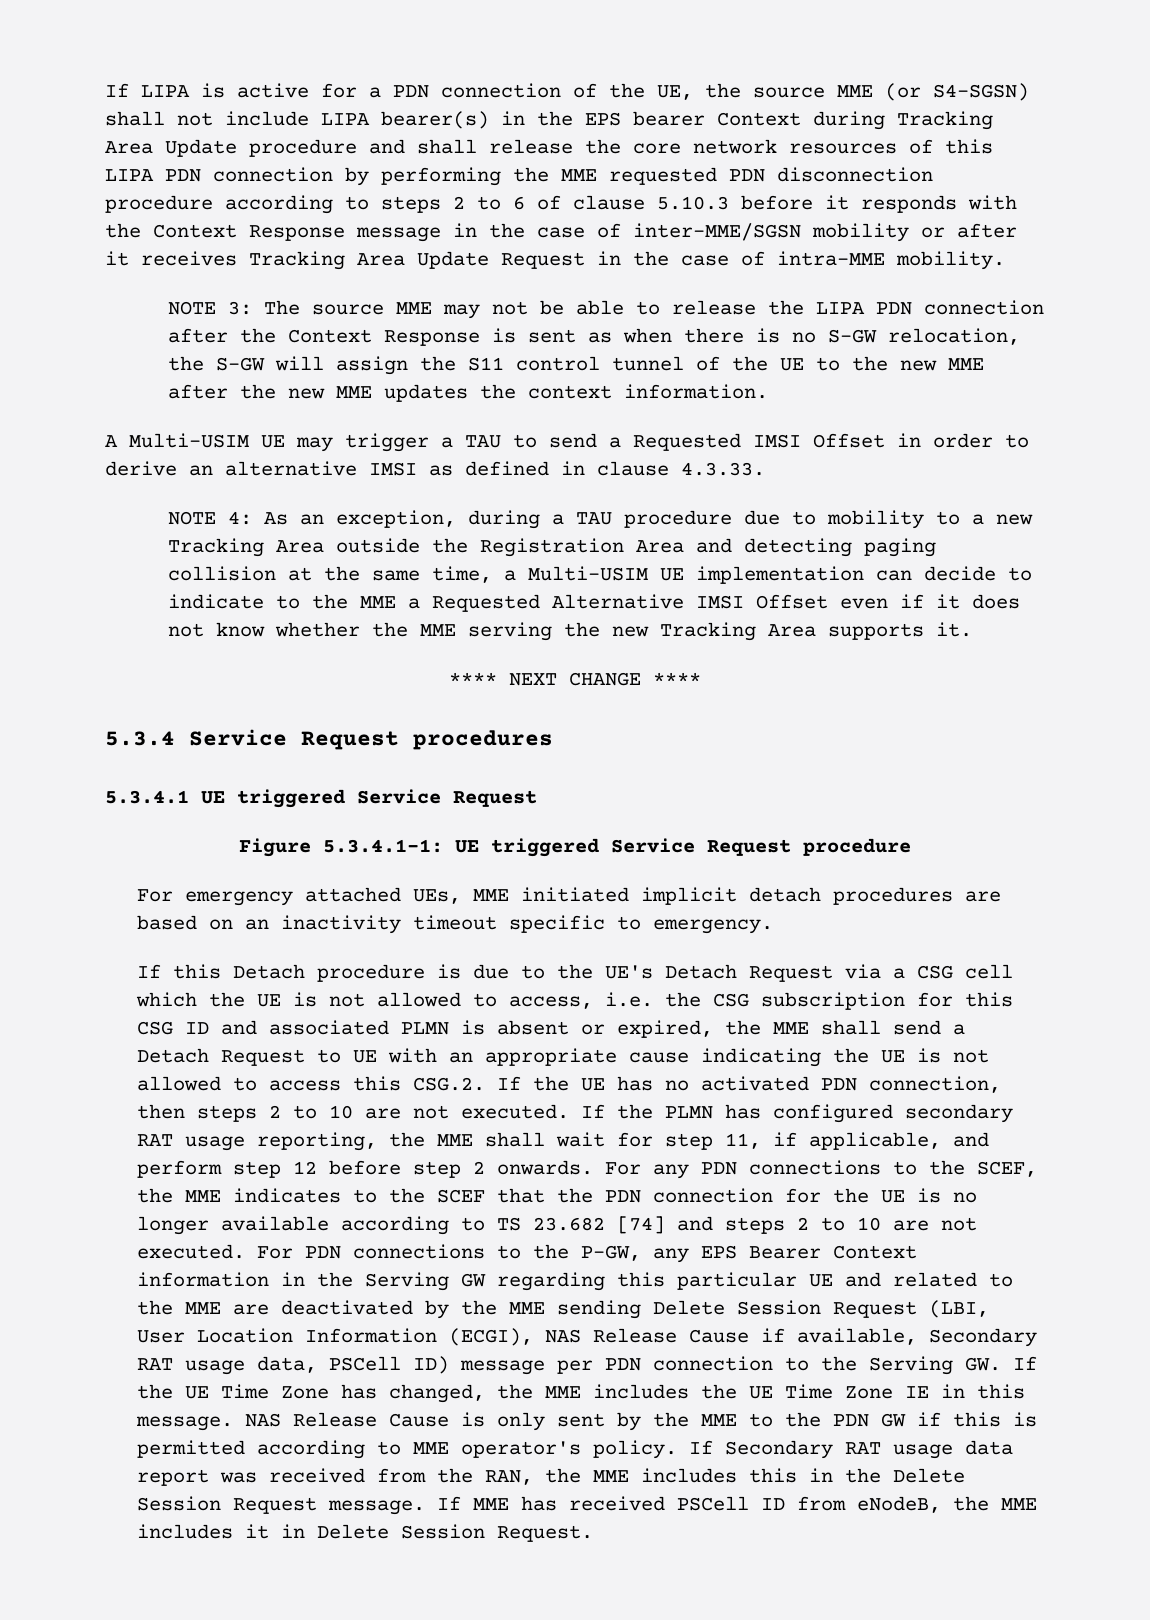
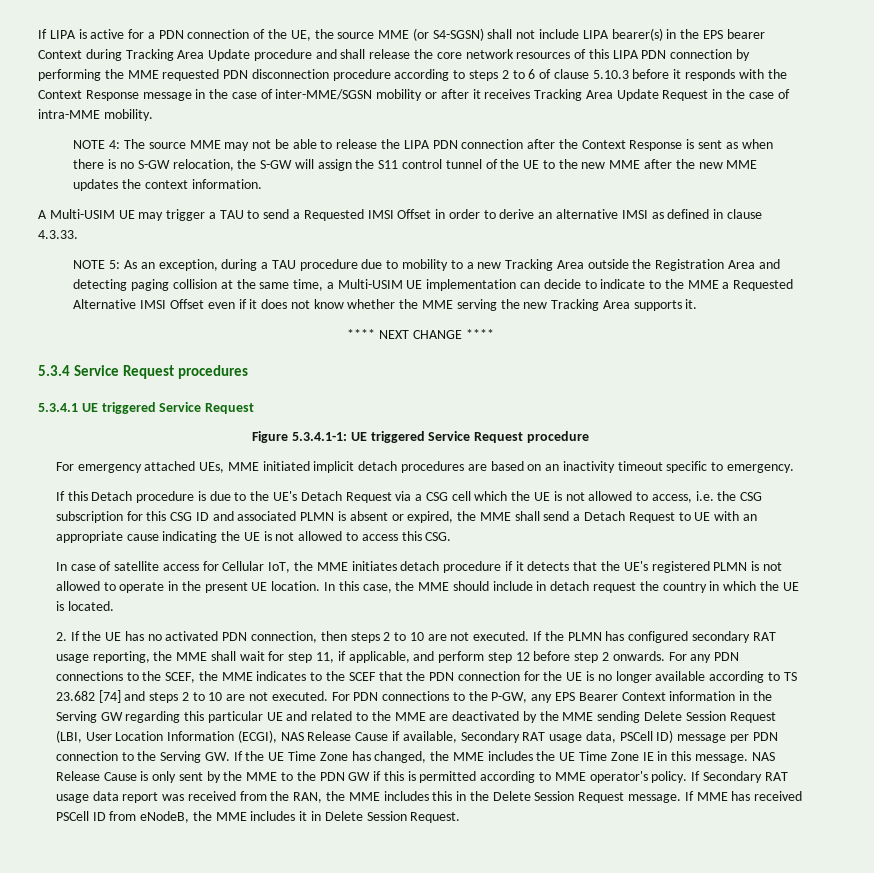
- NOTE 3: The source MME may not be able to release the LIPA PDN connection after the Context Response is sent as when there is no S-GW relocation, the S-GW will assign the S11 control tunnel of the UE to the new MME after the new MME updates the context information.
+ NOTE 4: The source MME may not be able to release the LIPA PDN connection after the Context Response is sent as when there is no S-GW relocation, the S-GW will assign the S11 control tunnel of the UE to the new MME after the new MME updates the context information.
- NOTE 4: As an exception, during a TAU procedure due to mobility to a new Tracking Area outside the Registration Area and detecting paging collision at the same time, a Multi-USIM UE implementation can decide to indicate to the MME a Requested Alternative IMSI Offset even if it does not know whether the MME serving the new Tracking Area supports it.
+ NOTE 5: As an exception, during a TAU procedure due to mobility to a new Tracking Area outside the Registration Area and detecting paging collision at the same time, a Multi-USIM UE implementation can decide to indicate to the MME a Requested Alternative IMSI Offset even if it does not know whether the MME serving the new Tracking Area supports it.
- If this Detach procedure is due to the UE's Detach Request via a CSG cell which the UE is not allowed to access, i.e. the CSG subscription for this CSG ID and associated PLMN is absent or expired, the MME shall send a Detach Request to UE with an appropriate cause indicating the UE is not allowed to access this CSG.2. If the UE has no activated PDN connection, then steps 2 to 10 are not executed.
+ If this Detach procedure is due to the UE's Detach Request via a CSG cell which the UE is not allowed to access, i.e. the CSG subscription for this CSG ID and associated PLMN is absent or expired, the MME shall send a Detach Request to UE with an appropriate cause indicating the UE is not allowed to access this CSG.
+ In case of satellite access for Cellular IoT, the MME initiates detach procedure if it detects that the UE's registered PLMN is not allowed to operate in the present UE location. In this case, the MME should include in detach request the country in which the UE is located.
+ 2. If the UE has no activated PDN connection, then steps 2 to 10 are not executed.

